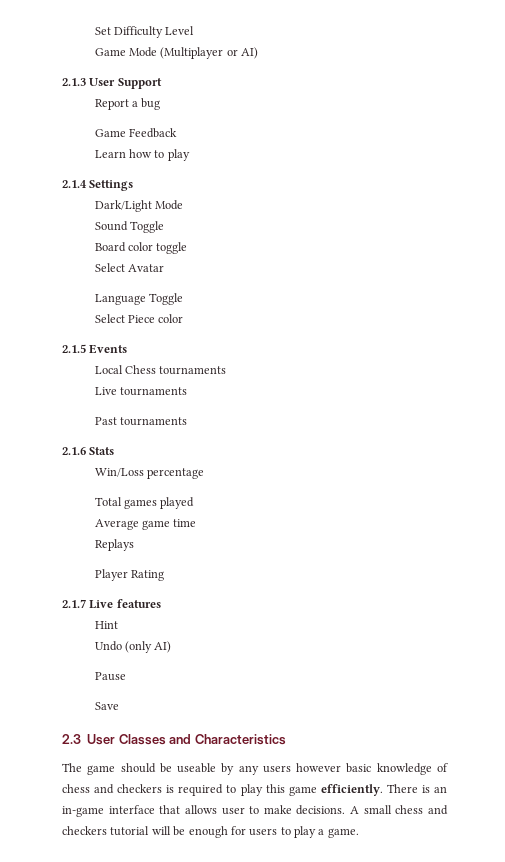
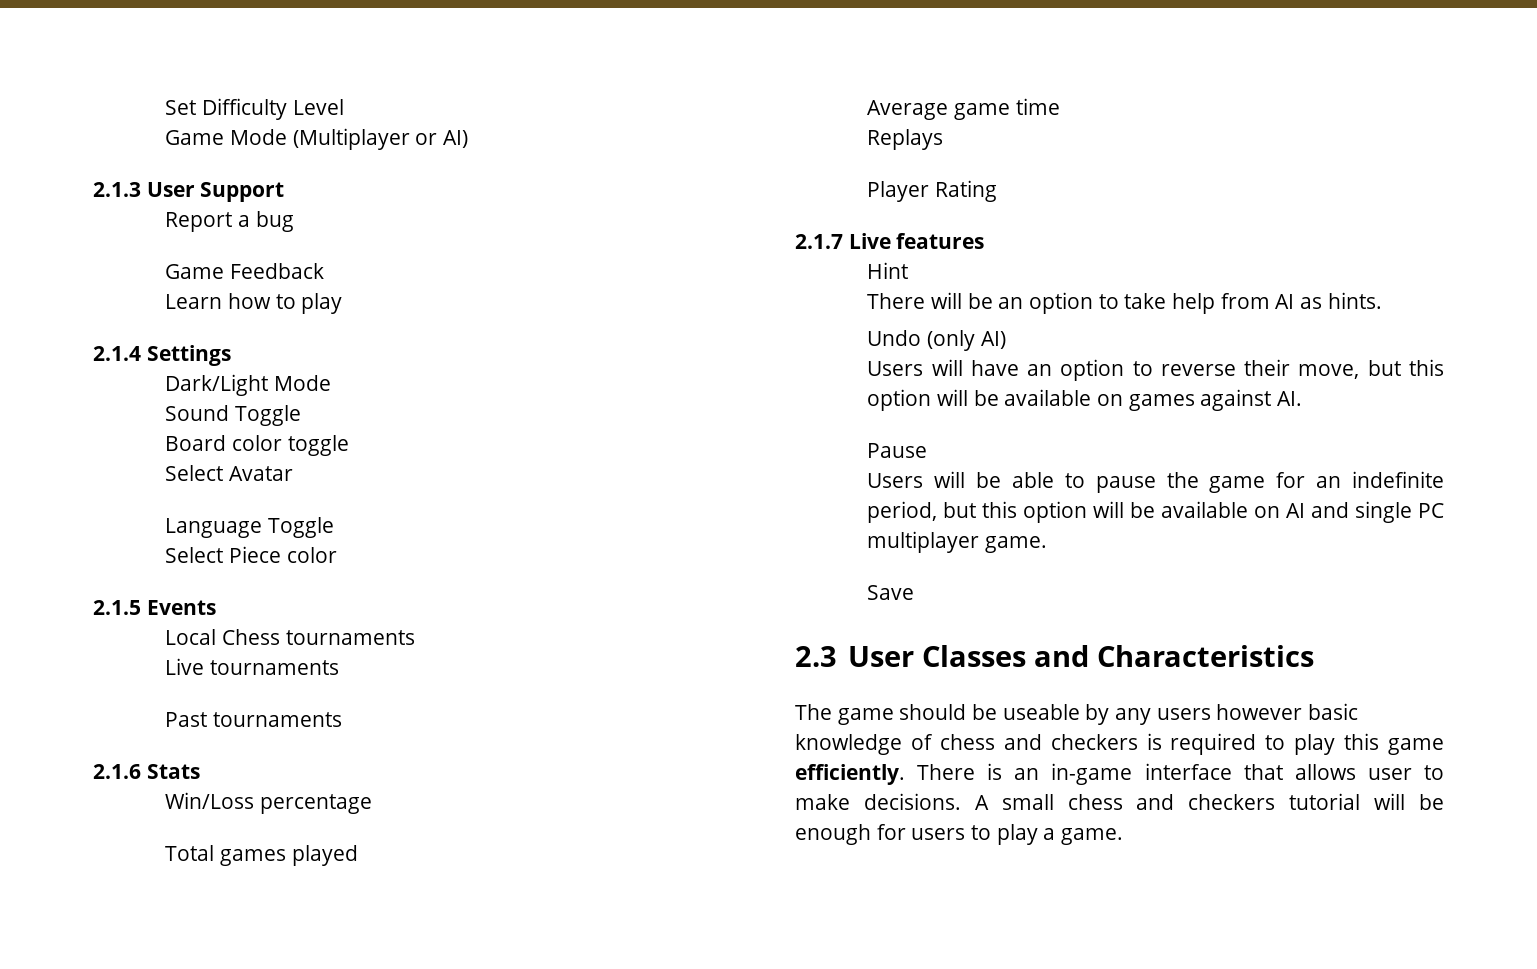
+ There will be an option to take help from AI as hints.
  Undo (only AI)
+ Users will have an option to reverse their move, but this option will be available on games against AI.
  Pause
+ Users will be able to pause the game for an indefinite period, but this option will be available on AI and single PC multiplayer game.

